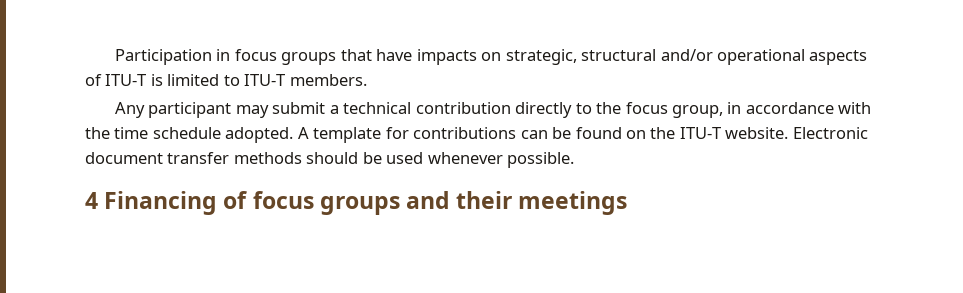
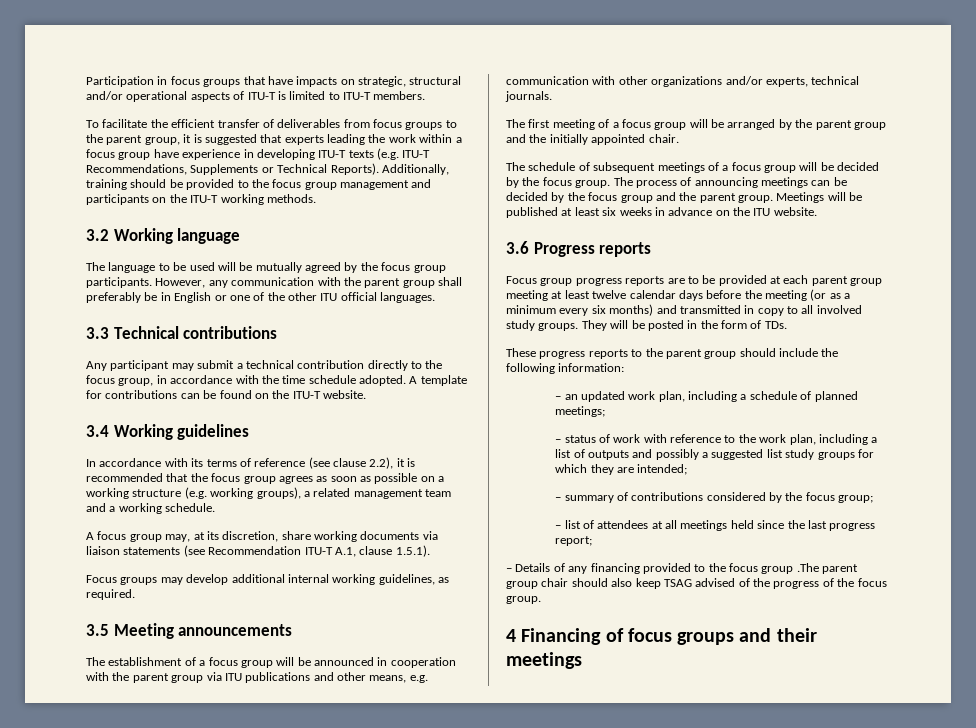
+ To facilitate the efficient transfer of deliverables from focus groups to the parent group, it is suggested that experts leading the work within a focus group have experience in developing ITU-T texts (e.g. ITU-T Recommendations, Supplements or Technical Reports). Additionally, training should be provided to the focus group management and participants on the ITU-T working methods.
+ 3.2 Working language
+ The language to be used will be mutually agreed by the focus group participants. However, any communication with the parent group shall preferably be in English or one of the other ITU official languages.
+ 3.3 Technical contributions
- A template for contributions can be found on the ITU-T website. Electronic document transfer methods should be used whenever possible.
+ A template for contributions can be found on the ITU-T website.
+ 3.4 Working guidelines
+ In accordance with its terms of reference (see clause 2.2), it is recommended that the focus group agrees as soon as possible on a working structure (e.g. working groups), a related management team and a working schedule.
+ A focus group may, at its discretion, share working documents via liaison statements (see Recommendation ITU-T A.1, clause 1.5.1).
+ Focus groups may develop additional internal working guidelines, as required.
+ 3.5 Meeting announcements
+ The establishment of a focus group will be announced in cooperation with the parent group via ITU publications and other means, e.g. communication with other organizations and/or experts, technical journals.
+ The first meeting of a focus group will be arranged by the parent group and the initially appointed chair.
+ The schedule of subsequent meetings of a focus group will be decided by the focus group. The process of announcing meetings can be decided by the focus group and the parent group. Meetings will be published at least six weeks in advance on the ITU website.
+ 3.6 Progress reports
+ Focus group progress reports are to be provided at each parent group meeting at least twelve calendar days before the meeting (or as a minimum every six months) and transmitted in copy to all involved study groups. They will be posted in the form of TDs.
+ These progress reports to the parent group should include the following information:
+ – an updated work plan, including a schedule of planned meetings;
+ – status of work with reference to the work plan, including a list of outputs and possibly a suggested list study groups for which they are intended;
+ – summary of contributions considered by the focus group;
+ – list of attendees at all meetings held since the last progress report;
+ – Details of any financing provided to the focus group .The parent group chair should also keep TSAG advised of the progress of the focus group.

